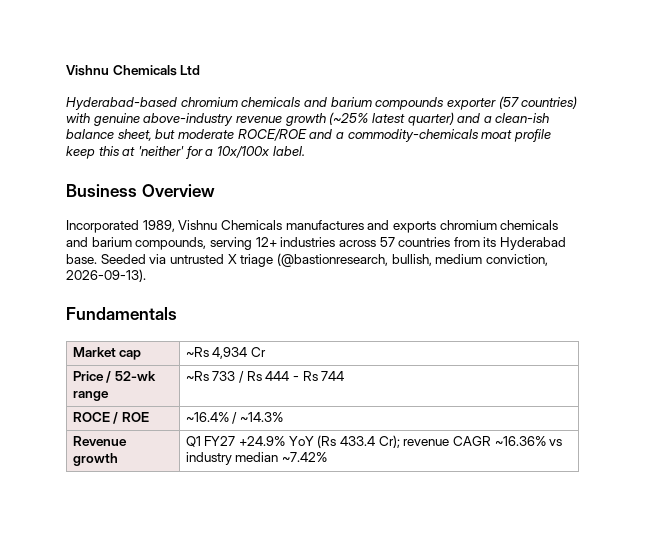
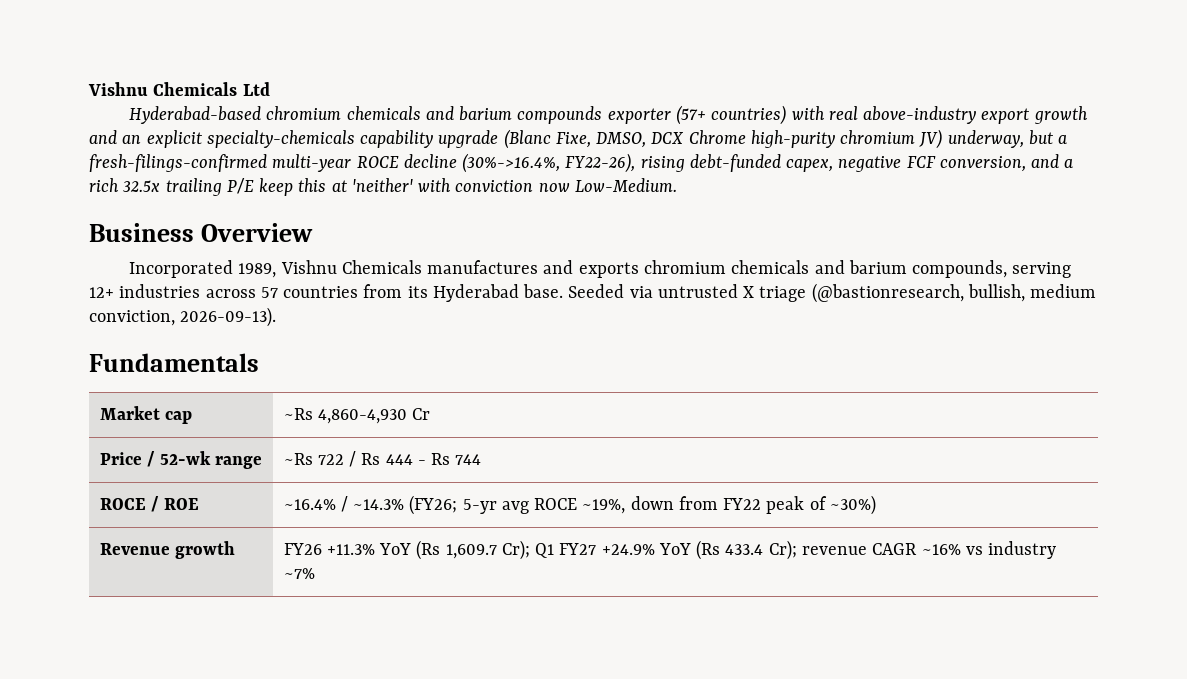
- Hyderabad-based chromium chemicals and barium compounds exporter (57 countries) with genuine above-industry revenue growth (~25% latest quarter) and a clean-ish balance sheet, but moderate ROCE/ROE and a commodity-chemicals moat profile keep this at 'neither' for a 10x/100x label.
+ Hyderabad-based chromium chemicals and barium compounds exporter (57+ countries) with real above-industry export growth and an explicit specialty-chemicals capability upgrade (Blanc Fixe, DMSO, DCX Chrome high-purity chromium JV) underway, but a fresh-filings-confirmed multi-year ROCE decline (30%->16.4%, FY22-26), rising debt-funded capex, negative FCF conversion, and a rich 32.5x trailing P/E keep this at 'neither' with conviction now Low-Medium.
- Market cap | ~Rs 4,934 Cr
+ Market cap | ~Rs 4,860-4,930 Cr
- Price / 52-wk range | ~Rs 733 / Rs 444 - Rs 744
+ Price / 52-wk range | ~Rs 722 / Rs 444 - Rs 744
- ROCE / ROE | ~16.4% / ~14.3%
- Revenue growth | Q1 FY27 +24.9% YoY (Rs 433.4 Cr); revenue CAGR ~16.36% vs industry median ~7.42%
+ ROCE / ROE | ~16.4% / ~14.3% (FY26; 5-yr avg ROCE ~19%, down from FY22 peak of ~30%)
+ Revenue growth | FY26 +11.3% YoY (Rs 1,609.7 Cr); Q1 FY27 +24.9% YoY (Rs 433.4 Cr); revenue CAGR ~16% vs industry ~7%

